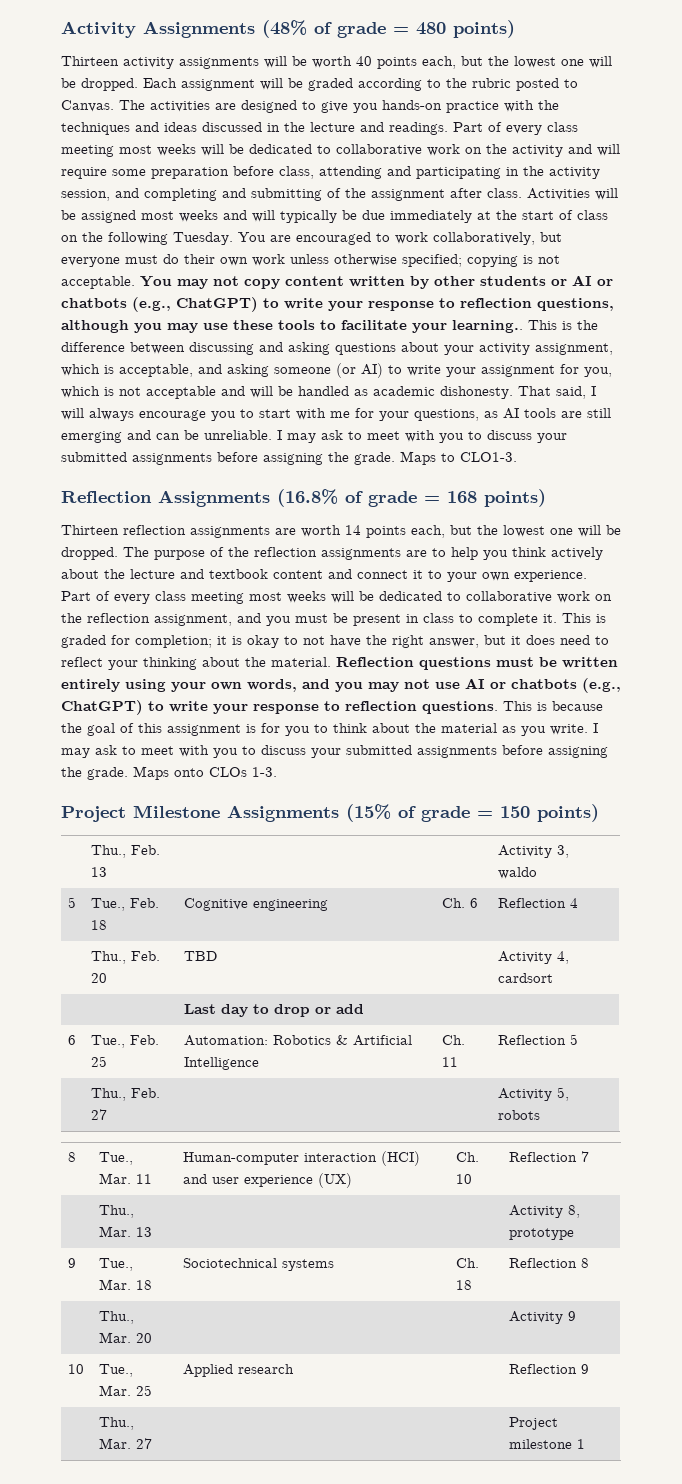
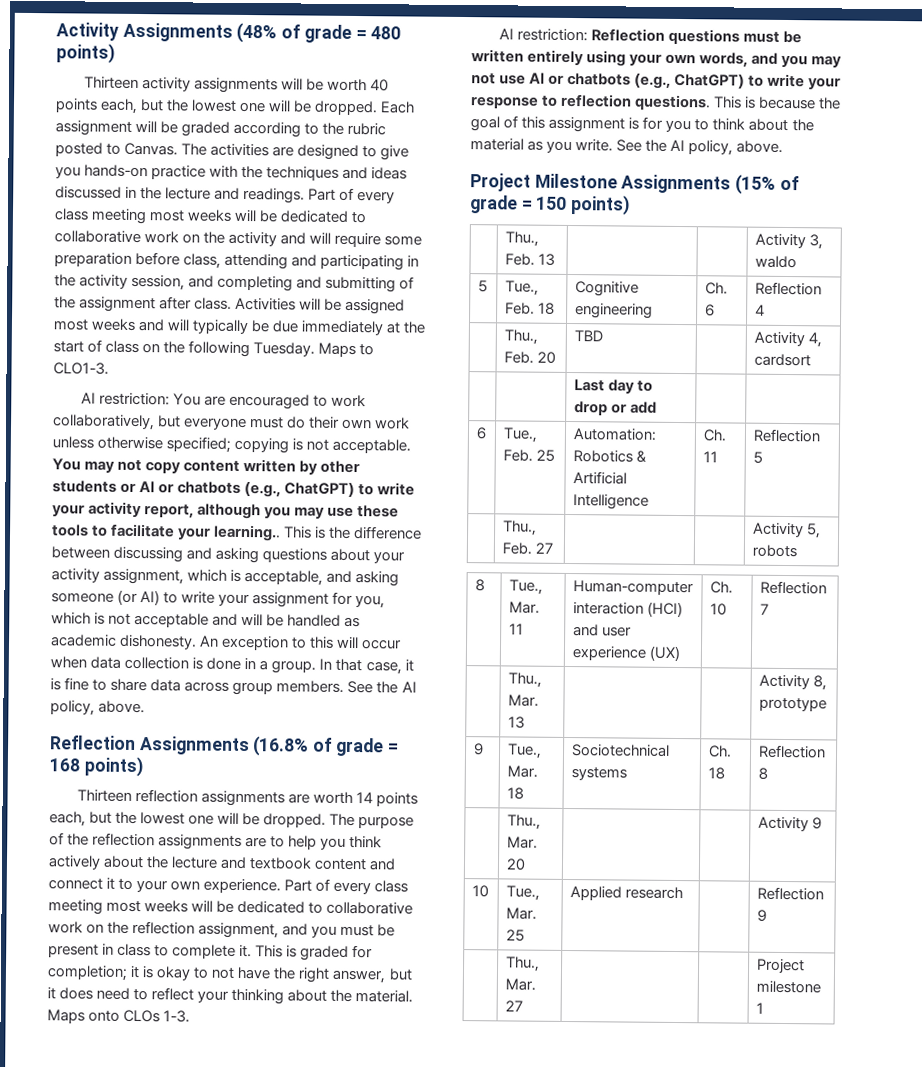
- You are encouraged to work collaboratively, but everyone must do their own work unless otherwise specified; copying is not acceptable.
+ Maps to CLO1-3.
+ AI restriction: You are encouraged to work collaboratively, but everyone must do their own work unless otherwise specified; copying is not acceptable.
- You may not copy content written by other students or AI or chatbots (e.g., ChatGPT) to write your response to reflection questions, although you may use these tools to facilitate your learning..
+ You may not copy content written by other students or AI or chatbots (e.g., ChatGPT) to write your activity report, although you may use these tools to facilitate your learning..
- That said, I will always encourage you to start with me for your questions, as AI tools are still emerging and can be unreliable. I may ask to meet with you to discuss your submitted assignments before assigning the grade. Maps to CLO1-3.
+ An exception to this will occur when data collection is done in a group. In that case, it is fine to share data across group members. See the AI policy, above.
- Reflection questions must be written entirely using your own words, and you may not use AI or chatbots (e.g., ChatGPT) to write your response to reflection questions.
+ Maps onto CLOs 1-3.
+ AI restriction: Reflection questions must be written entirely using your own words, and you may not use AI or chatbots (e.g., ChatGPT) to write your response to reflection questions.
- This is because the goal of this assignment is for you to think about the material as you write. I may ask to meet with you to discuss your submitted assignments before assigning the grade. Maps onto CLOs 1-3.
+ This is because the goal of this assignment is for you to think about the material as you write. See the AI policy, above.

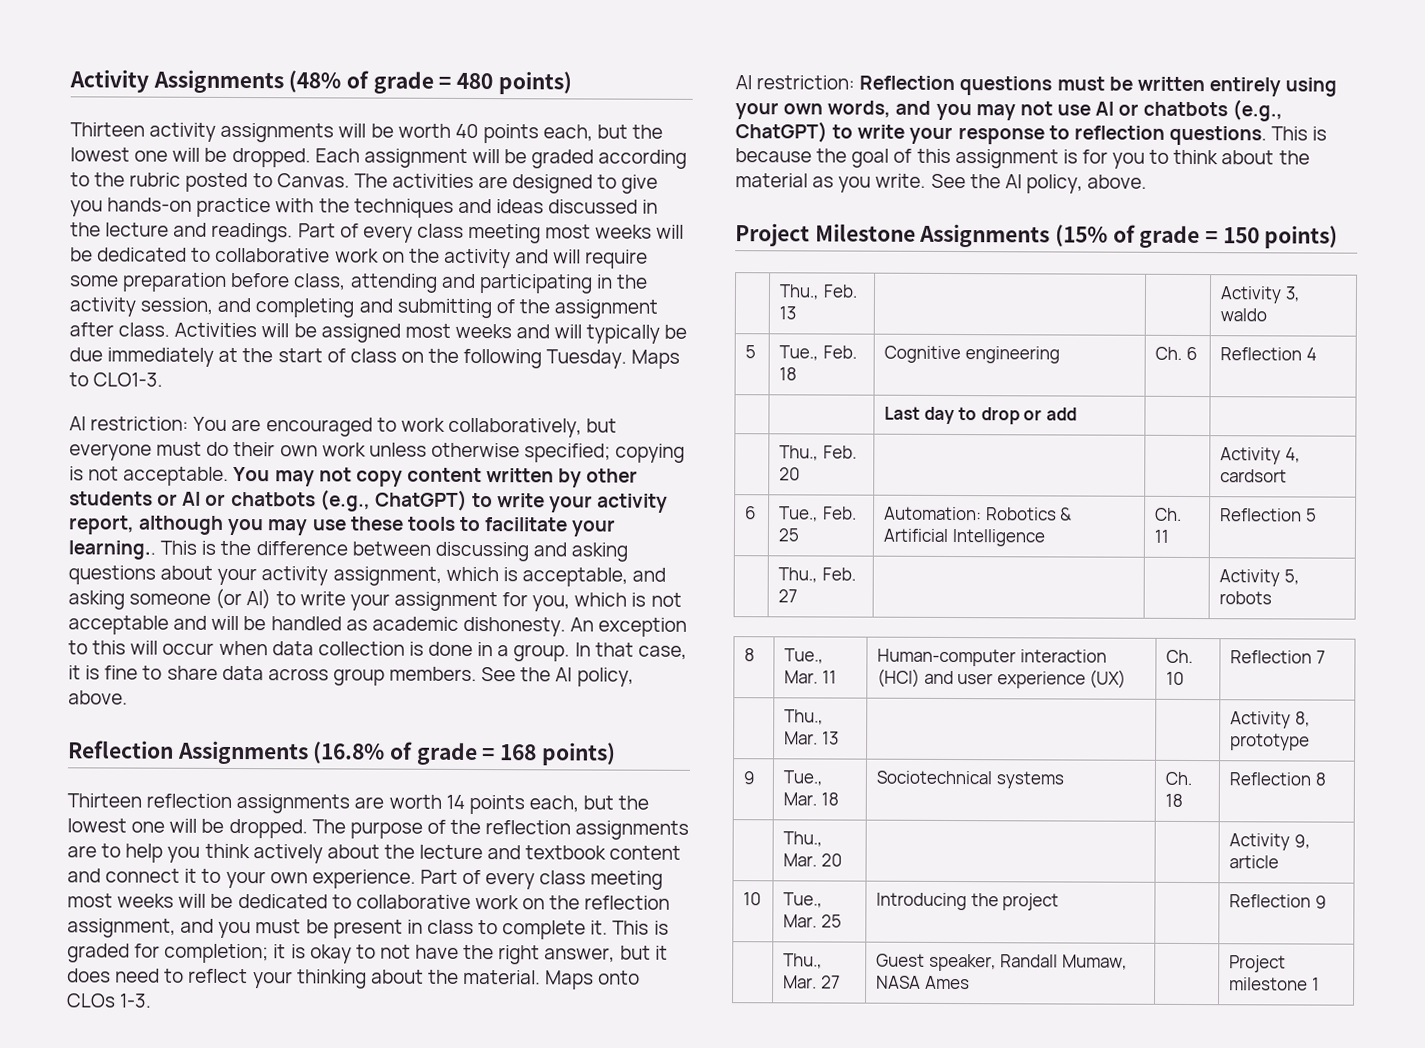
- | Thu., Feb. 20 | TBD | | Activity 4, cardsort
+ | Thu., Feb. 20 | | | Activity 4, cardsort
- | Thu., Mar. 20 | | | Activity 9
+ | Thu., Mar. 20 | | | Activity 9, article
- 10 | Tue., Mar. 25 | Applied research | | Reflection 9
+ 10 | Tue., Mar. 25 | Introducing the project | | Reflection 9
- | Thu., Mar. 27 | | | Project milestone 1
+ | Thu., Mar. 27 | Guest speaker, Randall Mumaw, NASA Ames | | Project milestone 1

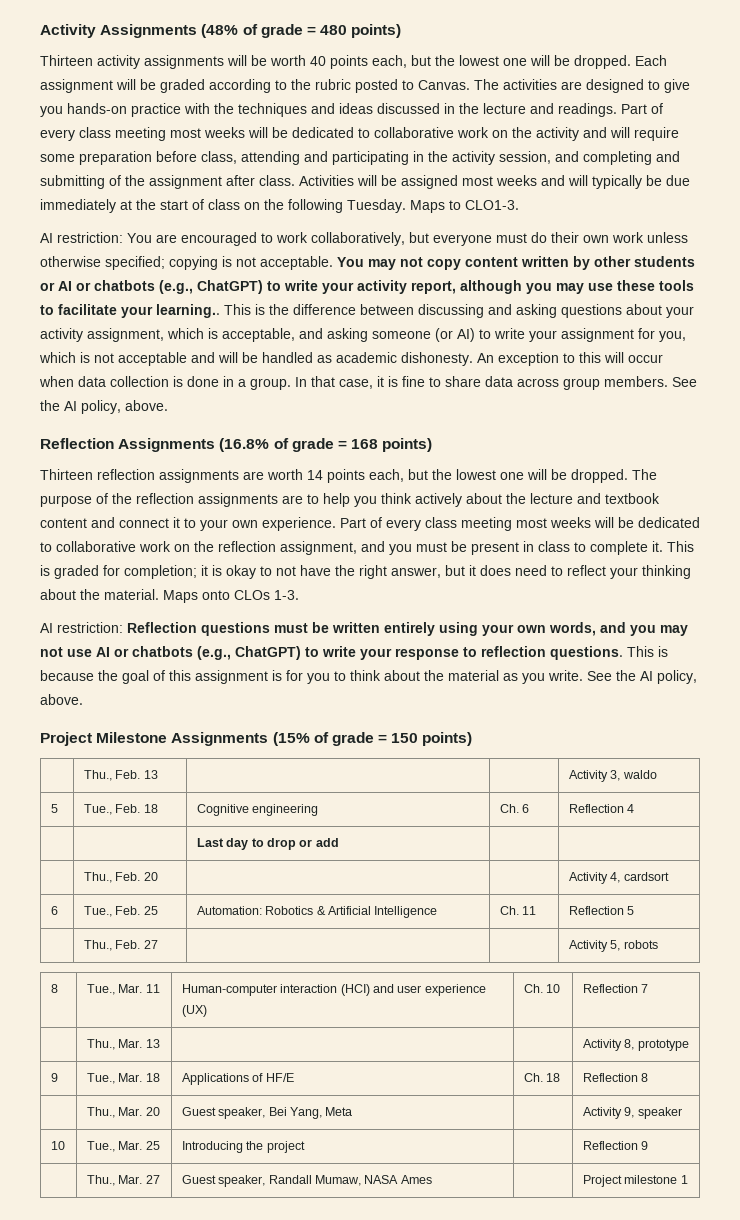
- 9 | Tue., Mar. 18 | Sociotechnical systems | Ch. 18 | Reflection 8
+ 9 | Tue., Mar. 18 | Applications of HF/E | Ch. 18 | Reflection 8
- | Thu., Mar. 20 | | | Activity 9, article
+ | Thu., Mar. 20 | Guest speaker, Bei Yang, Meta | | Activity 9, speaker

